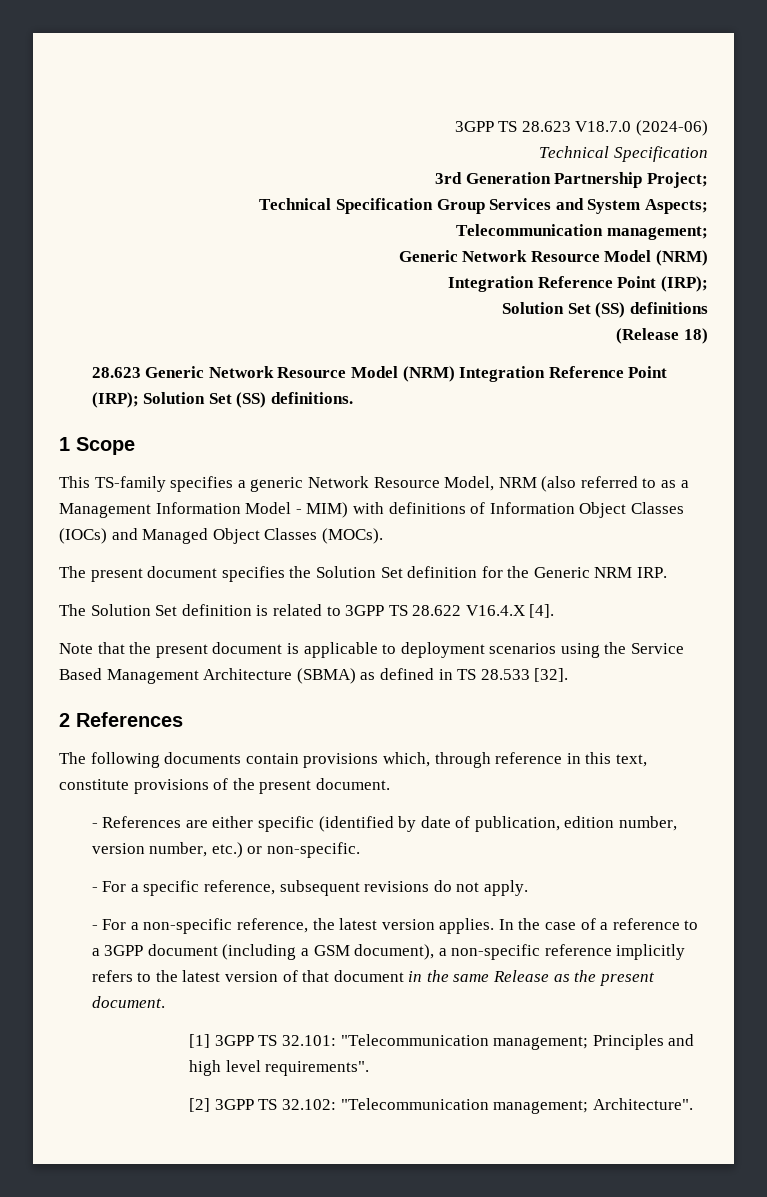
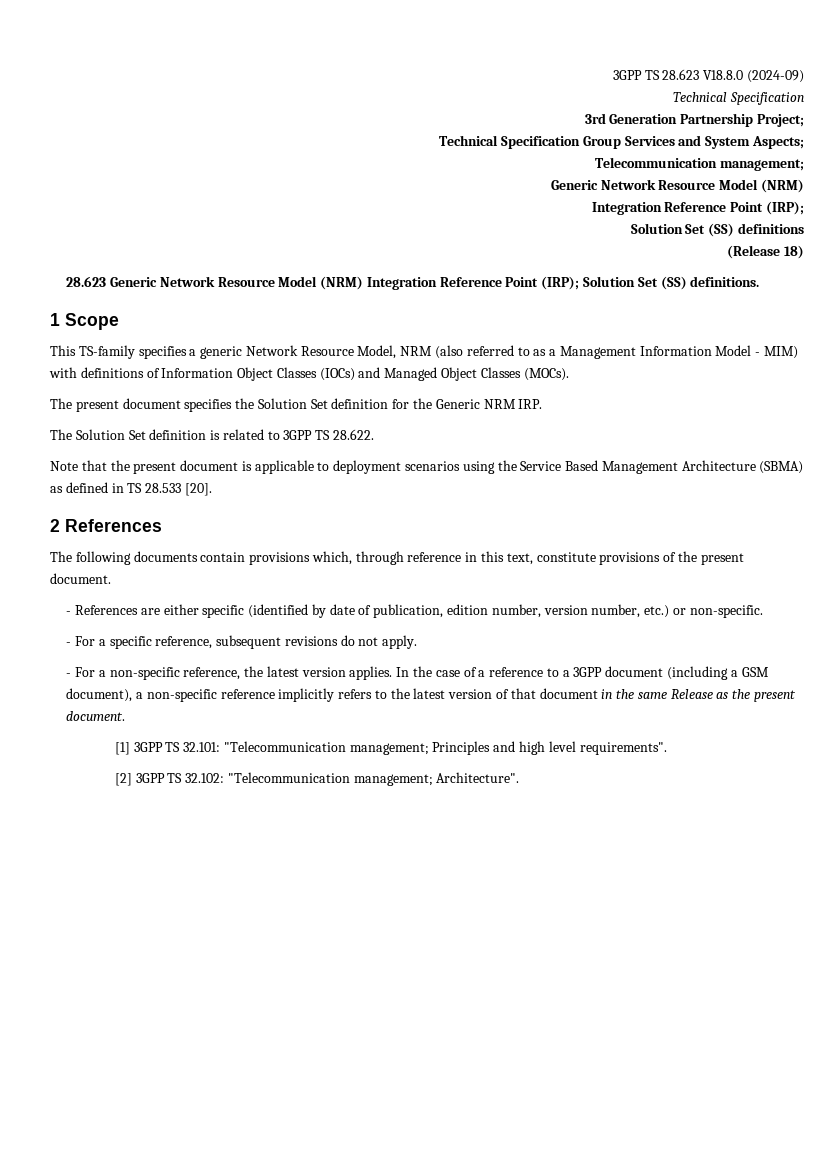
- 3GPP TS 28.623 V18.7.0 (2024-06)
+ 3GPP TS 28.623 V18.8.0 (2024-09)
- The Solution Set definition is related to 3GPP TS 28.622 V16.4.X [4].
+ The Solution Set definition is related to 3GPP TS 28.622.
- Note that the present document is applicable to deployment scenarios using the Service Based Management Architecture (SBMA) as defined in TS 28.533 [32].
+ Note that the present document is applicable to deployment scenarios using the Service Based Management Architecture (SBMA) as defined in TS 28.533 [20].

